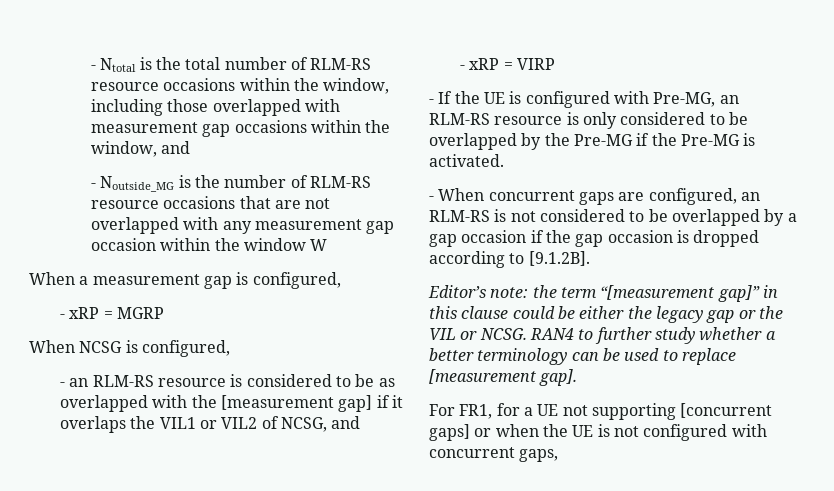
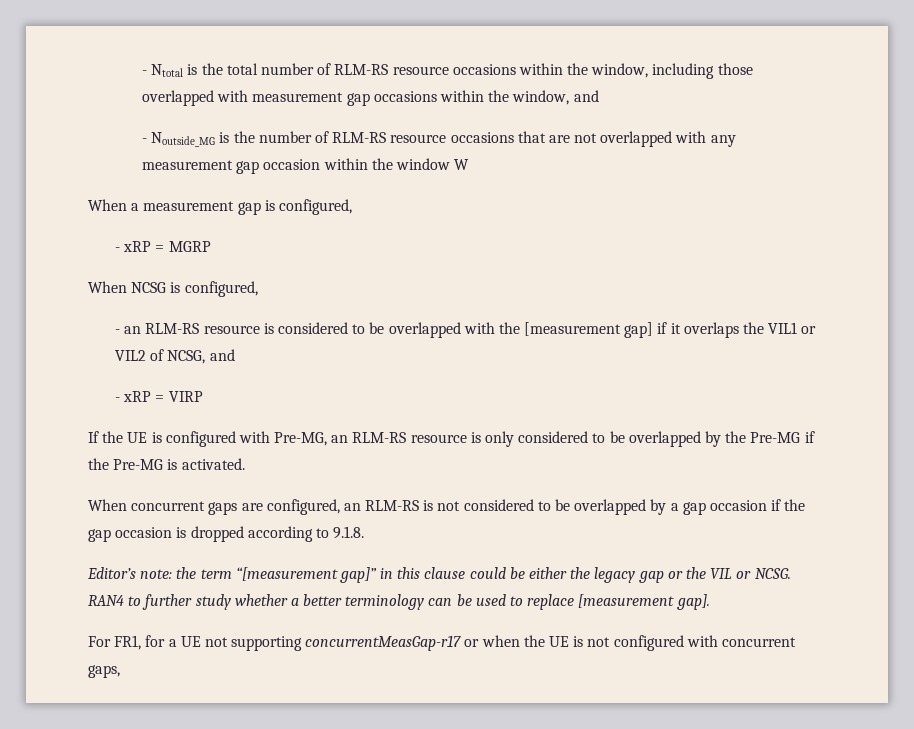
- - an RLM-RS resource is considered to be as overlapped with the [measurement gap] if it overlaps the VIL1 or VIL2 of NCSG, and
+ - an RLM-RS resource is considered to be overlapped with the [measurement gap] if it overlaps the VIL1 or VIL2 of NCSG, and
- - If the UE is configured with Pre-MG, an RLM-RS resource is only considered to be overlapped by the Pre-MG if the Pre-MG is activated.
+ If the UE is configured with Pre-MG, an RLM-RS resource is only considered to be overlapped by the Pre-MG if the Pre-MG is activated.
- - When concurrent gaps are configured, an RLM-RS is not considered to be overlapped by a gap occasion if the gap occasion is dropped according to [9.1.2B].
+ When concurrent gaps are configured, an RLM-RS is not considered to be overlapped by a gap occasion if the gap occasion is dropped according to 9.1.8.
- For FR1, for a UE not supporting [concurrent gaps] or when the UE is not configured with concurrent gaps,
+ For FR1, for a UE not supporting concurrentMeasGap-r17 or when the UE is not configured with concurrent gaps,

